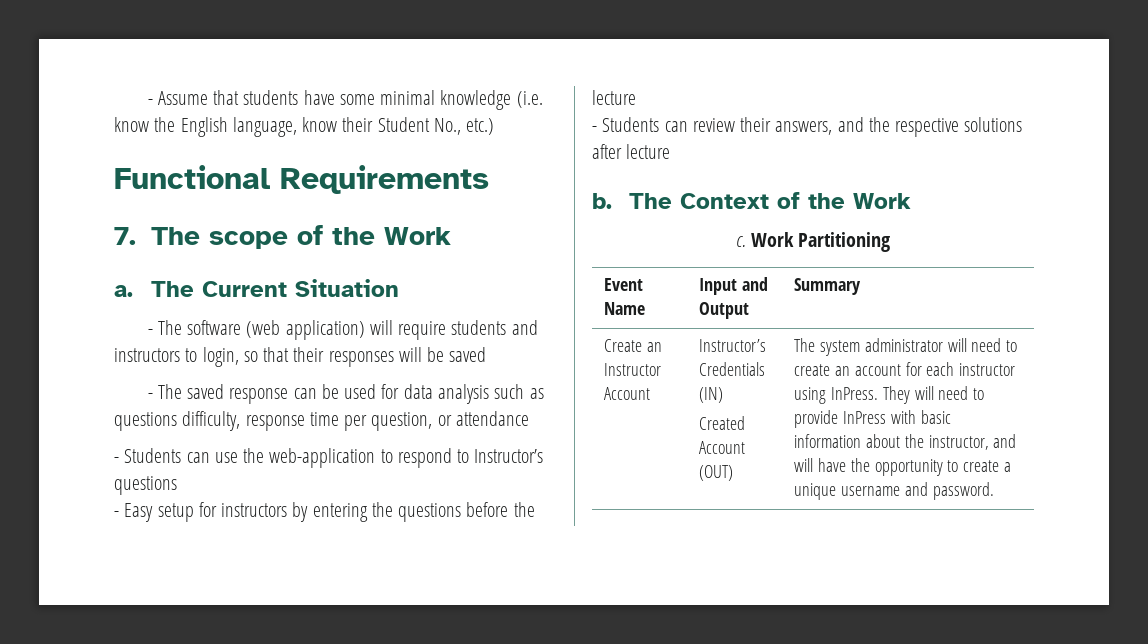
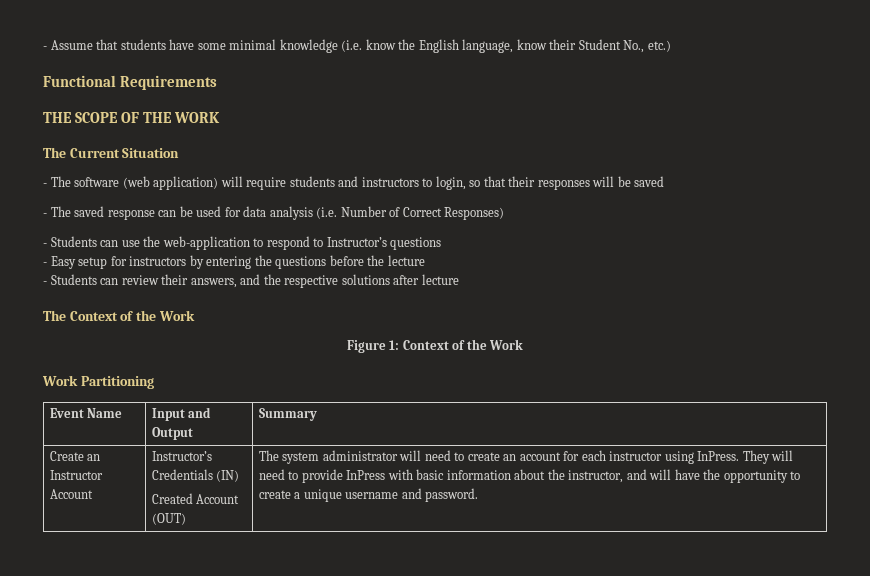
- 7. The scope of the Work
- a. The Current Situation
+ THE SCOPE OF THE WORK
+ The Current Situation
- - The saved response can be used for data analysis such as questions difficulty, response time per question, or attendance
+ - The saved response can be used for data analysis (i.e. Number of Correct Responses)
- b.
- c. Work Partitioning
+ Figure 1: Context of the Work
+ Work Partitioning

